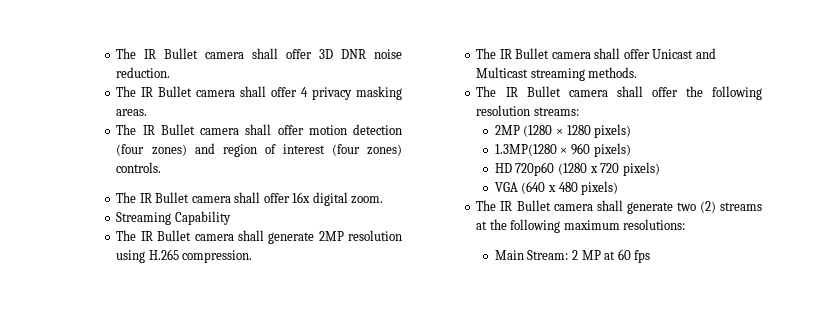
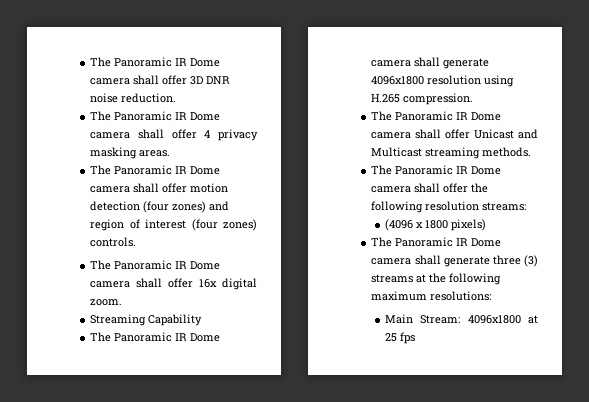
- The IR Bullet camera shall offer 3D DNR noise reduction.
+ The Panoramic IR Dome camera shall offer 3D DNR noise reduction.
- The IR Bullet camera shall offer 4 privacy masking areas.
+ The Panoramic IR Dome camera shall offer 4 privacy masking areas.
- The IR Bullet camera shall offer motion detection (four zones) and region of interest (four zones) controls.
+ The Panoramic IR Dome camera shall offer motion detection (four zones) and region of interest (four zones) controls.
- The IR Bullet camera shall offer 16x digital zoom.
+ The Panoramic IR Dome camera shall offer 16x digital zoom.
- The IR Bullet camera shall generate 2MP resolution using H.265 compression.
+ The Panoramic IR Dome camera shall generate 4096x1800 resolution using H.265 compression.
- The IR Bullet camera shall offer Unicast and Multicast streaming methods.
+ The Panoramic IR Dome camera shall offer Unicast and Multicast streaming methods.
- The IR Bullet camera shall offer the following resolution streams:
+ The Panoramic IR Dome camera shall offer the following resolution streams:
- 2MP (1280 × 1280 pixels)
- 1.3MP(1280 × 960 pixels)
- HD 720p60 (1280 x 720 pixels)
- VGA (640 x 480 pixels)
+ (4096 x 1800 pixels)
- The IR Bullet camera shall generate two (2) streams at the following maximum resolutions:
+ The Panoramic IR Dome camera shall generate three (3) streams at the following maximum resolutions:
- Main Stream: 2 MP at 60 fps
+ Main Stream: 4096x1800 at 25 fps

